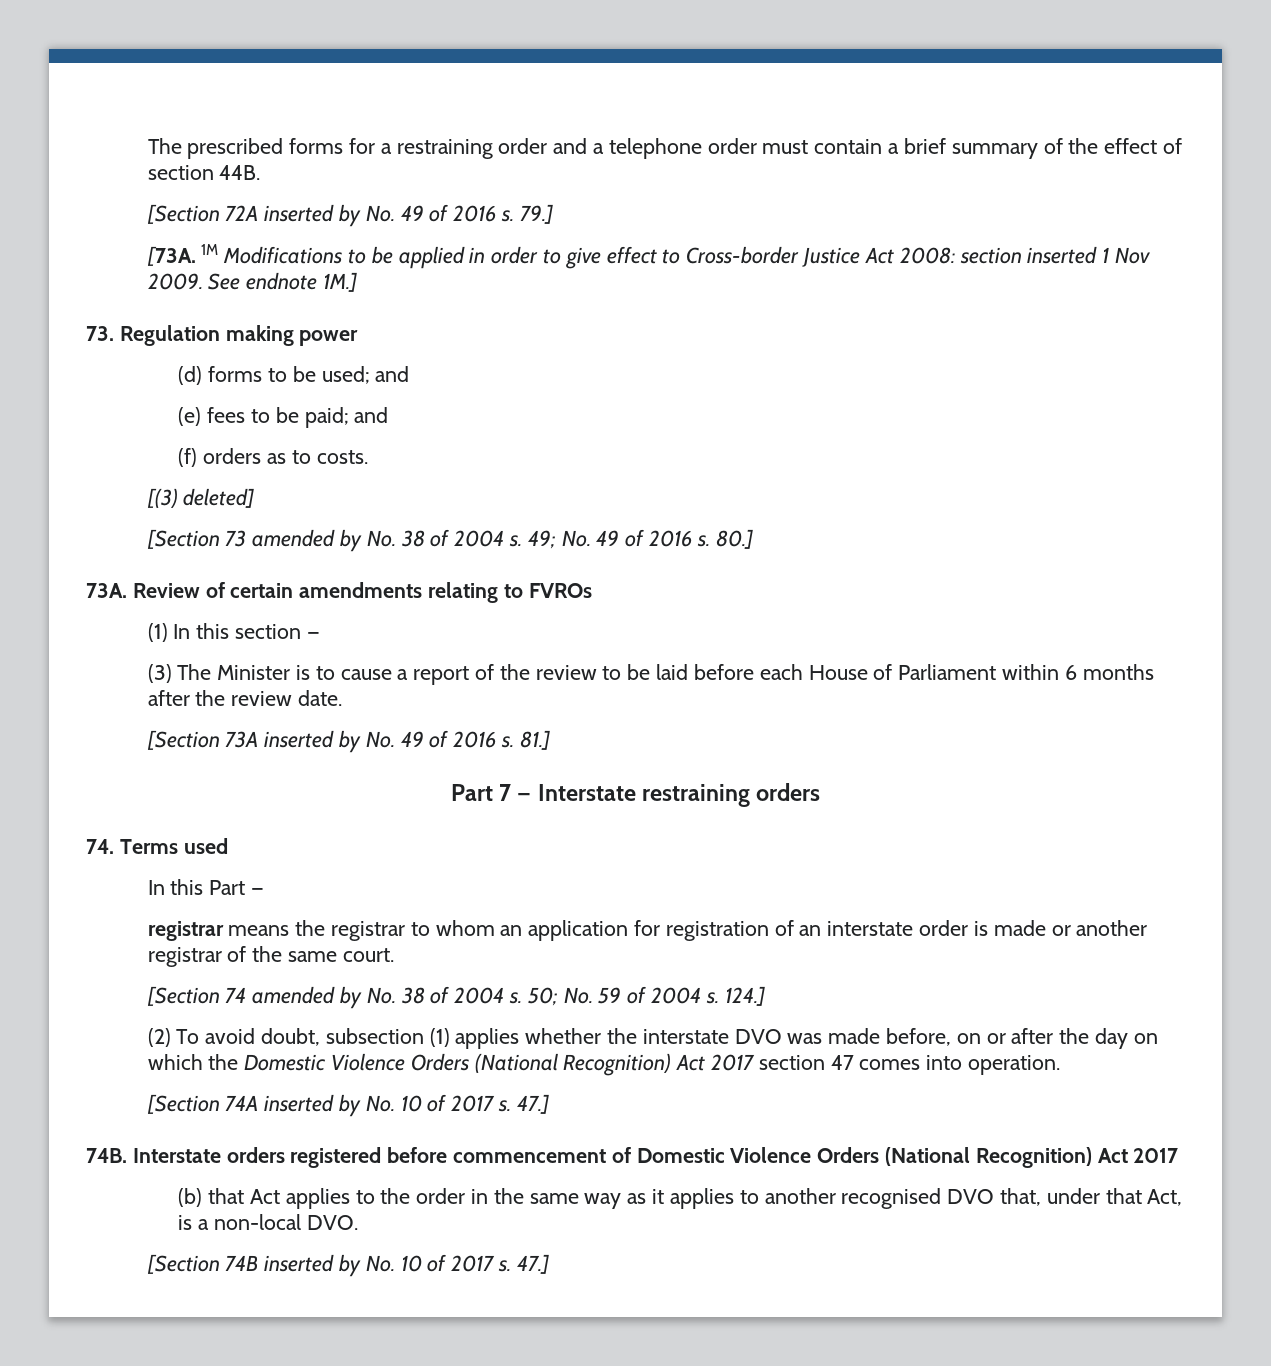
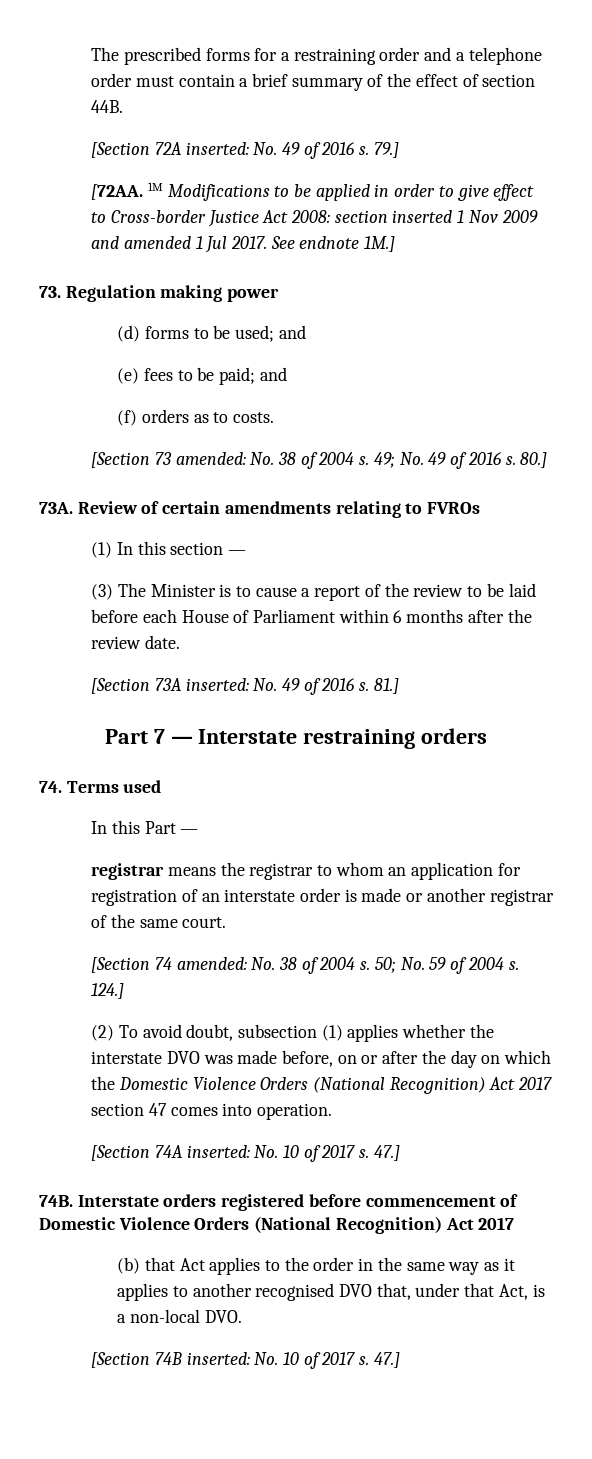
- [Section 72A inserted by No. 49 of 2016 s.
+ [Section 72A inserted: No. 49 of 2016 s.
- [73A.
+ [72AA.
- 1M Modifications to be applied in order to give effect to Cross-border Justice Act 2008: section inserted 1 Nov 2009.
+ 1M Modifications to be applied in order to give effect to Cross-border Justice Act 2008: section inserted 1 Nov 2009 and amended 1 Jul 2017.
- [(3) deleted]
- [Section 73 amended by No. 38 of 2004 s.
+ [Section 73 amended: No. 38 of 2004 s.
- [Section 73A inserted by No. 49 of 2016 s.
+ [Section 73A inserted: No. 49 of 2016 s.
- [Section 74 amended by No. 38 of 2004 s.
+ [Section 74 amended: No. 38 of 2004 s.
- [Section 74A inserted by No. 10 of 2017 s.
+ [Section 74A inserted: No. 10 of 2017 s.
- [Section 74B inserted by No. 10 of 2017 s.
+ [Section 74B inserted: No. 10 of 2017 s.

